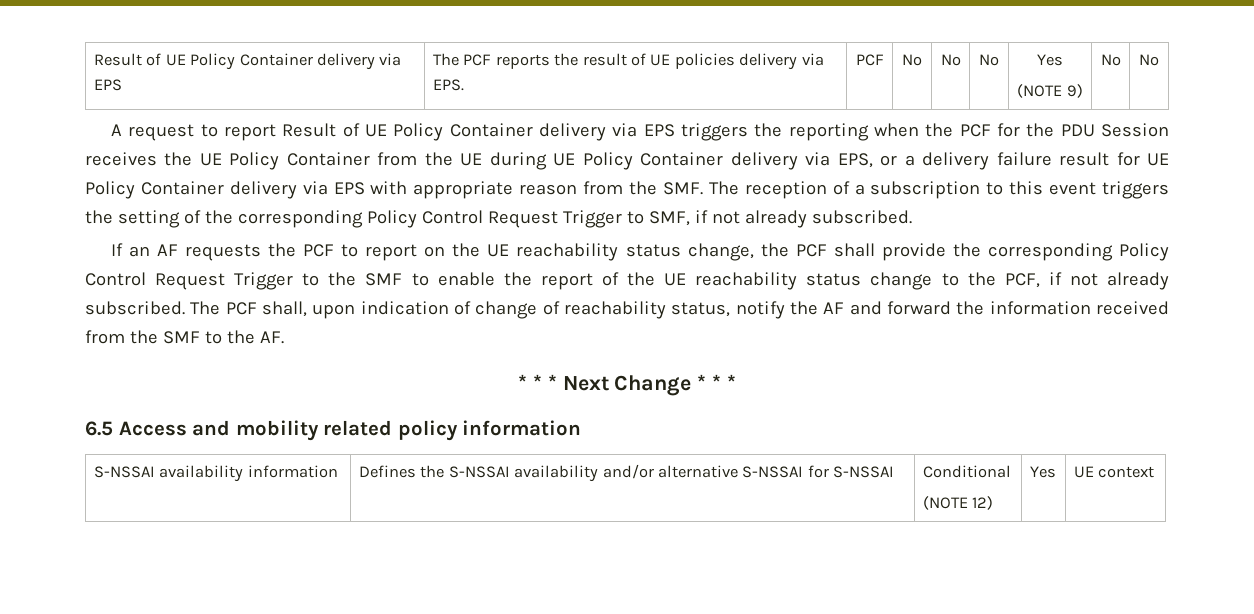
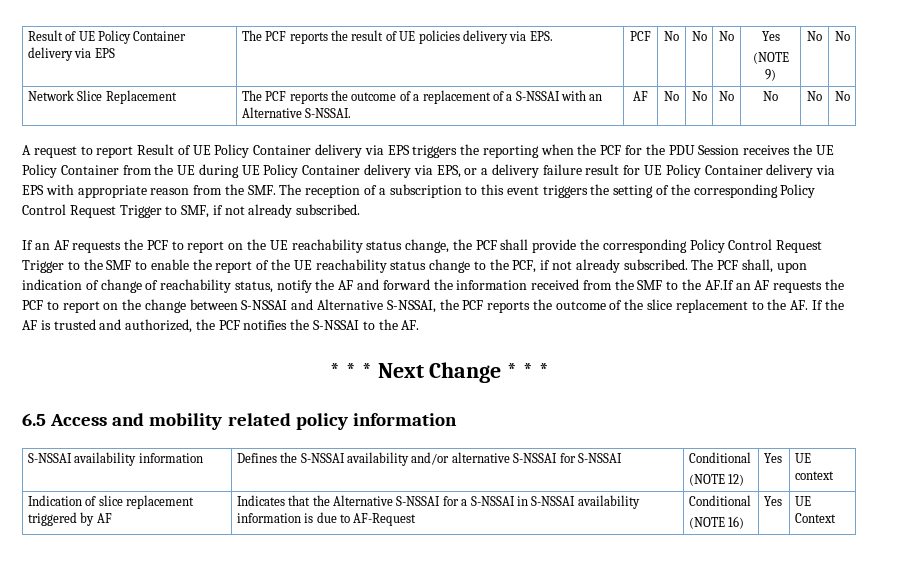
+ Network Slice Replacement | The PCF reports the outcome of a replacement of a S-NSSAI with an Alternative S-NSSAI. | AF | No | No | No | No | No | No
- The PCF shall, upon indication of change of reachability status, notify the AF and forward the information received from the SMF to the AF.
+ The PCF shall, upon indication of change of reachability status, notify the AF and forward the information received from the SMF to the AF.If an AF requests the PCF to report on the change between S-NSSAI and Alternative S-NSSAI, the PCF reports the outcome of the slice replacement to the AF. If the AF is trusted and authorized, the PCF notifies the S-NSSAI to the AF.
+ Indication of slice replacement triggered by AF | Indicates that the Alternative S-NSSAI for a S-NSSAI in S-NSSAI availability information is due to AF-Request | Conditional
+ (NOTE 16) | Yes | UE Context

